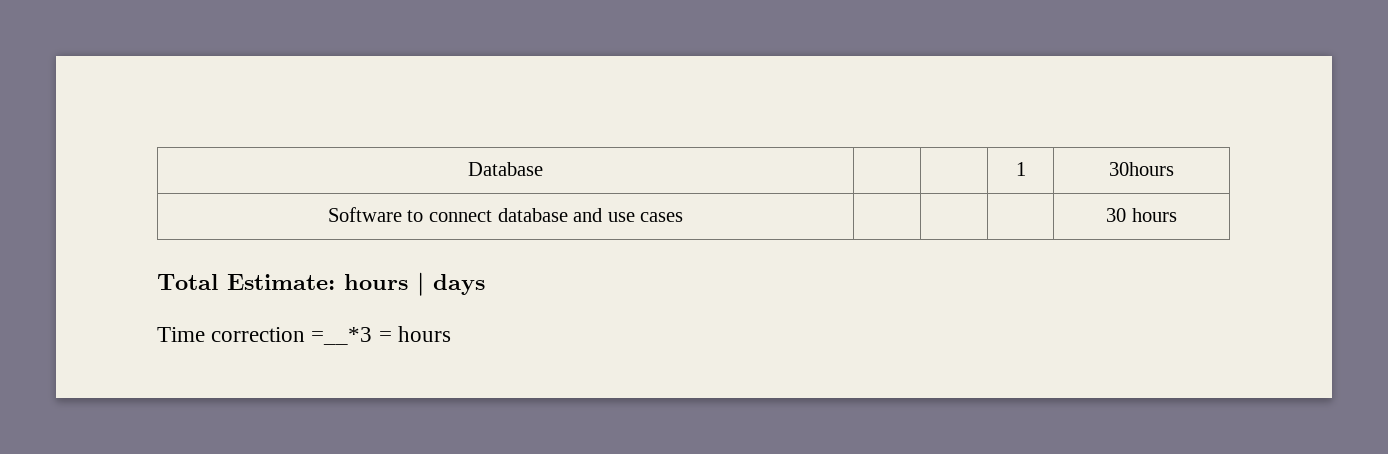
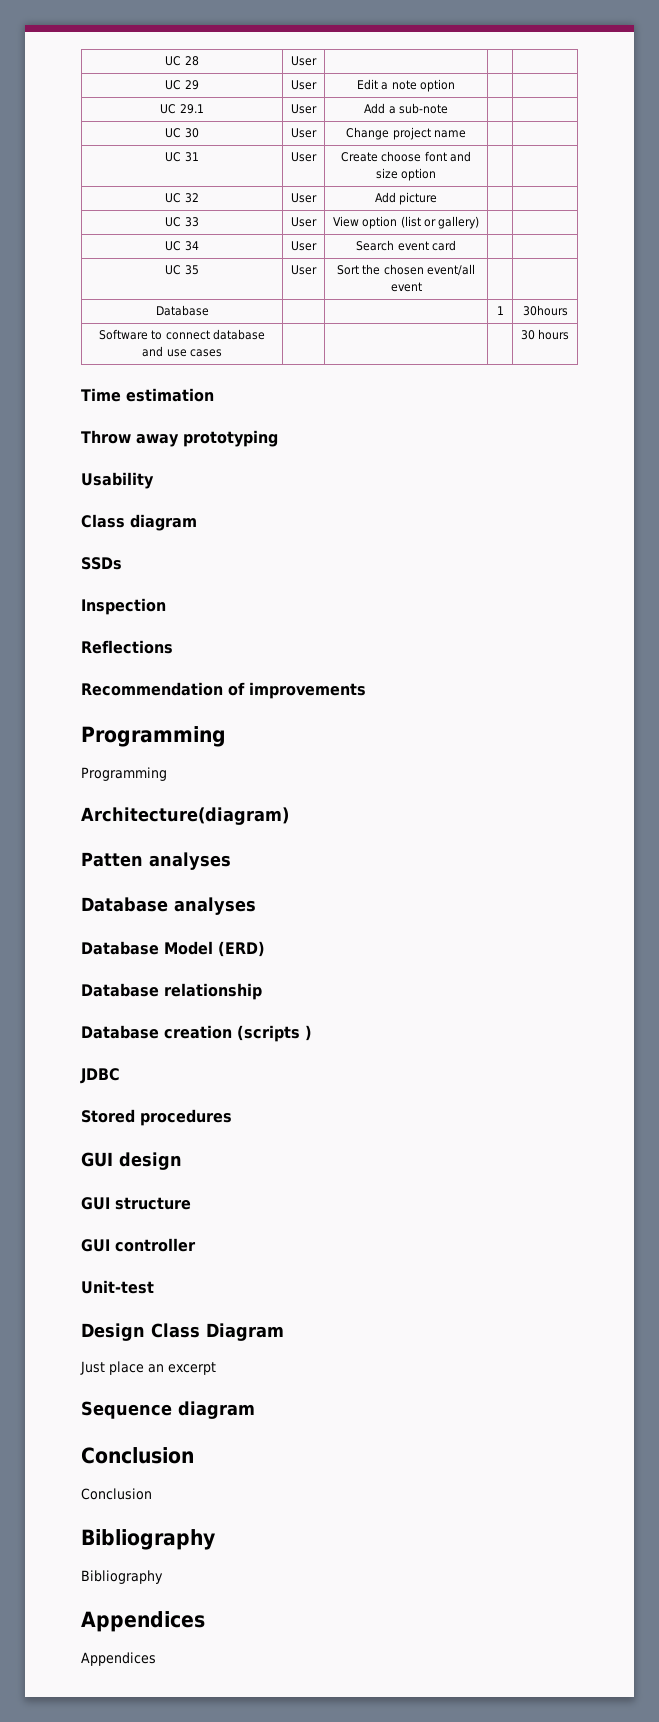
+ UC 28 | User | | |
+ UC 29 | User | Edit a note option | |
+ UC 29.1 | User | Add a sub-note | |
+ UC 30 | User | Change project name | |
+ UC 31 | User | Create choose font and size option | |
+ UC 32 | User | Add picture | |
+ UC 33 | User | View option (list or gallery) | |
+ UC 34 | User | Search event card | |
+ UC 35 | User | Sort the chosen event/all event | |
- Total Estimate: hours | days
- Time correction =__*3 = hours
+ Time estimation
+ Throw away prototyping
+ Usability
+ Class diagram
+ SSDs
+ Inspection
+ Reflections
+ Recommendation of improvements
+ Programming
+ Programming
+ Architecture(diagram)
+ Patten analyses
+ Database analyses
+ Database Model (ERD)
+ Database relationship
+ Database creation (scripts )
+ JDBC
+ Stored procedures
+ GUI design
+ GUI structure
+ GUI controller
+ Unit-test
+ Design Class Diagram
+ Just place an excerpt
+ Sequence diagram
+ Conclusion
+ Conclusion
+ Bibliography
+ Bibliography
+ Appendices
+ Appendices

